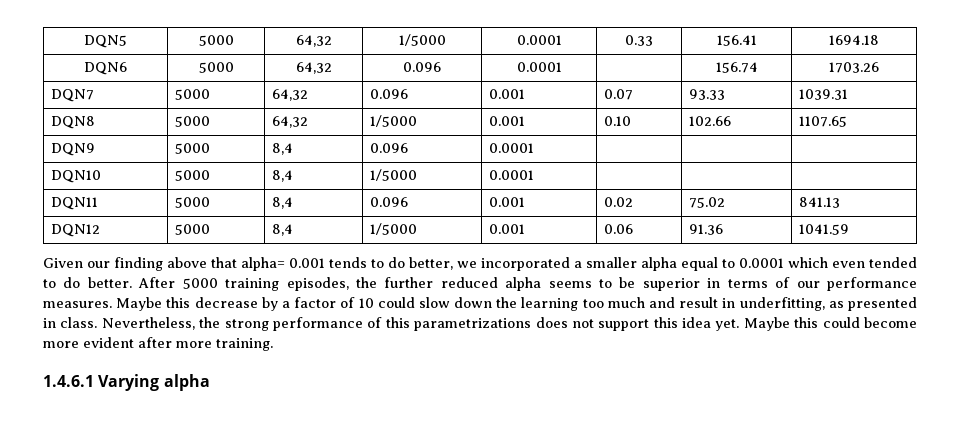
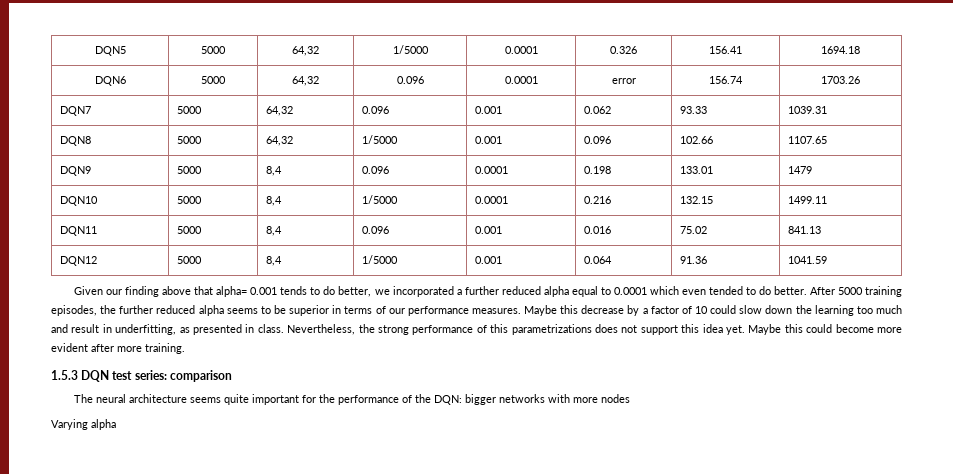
- DQN5 | 5000 | 64,32 | 1/5000 | 0.0001 | 0.33 | 156.41 | 1694.18
+ DQN5 | 5000 | 64,32 | 1/5000 | 0.0001 | 0.326 | 156.41 | 1694.18
- DQN6 | 5000 | 64,32 | 0.096 | 0.0001 | | 156.74 | 1703.26
+ DQN6 | 5000 | 64,32 | 0.096 | 0.0001 | error | 156.74 | 1703.26
- DQN7 | 5000 | 64,32 | 0.096 | 0.001 | 0.07 | 93.33 | 1039.31
+ DQN7 | 5000 | 64,32 | 0.096 | 0.001 | 0.062 | 93.33 | 1039.31
- DQN8 | 5000 | 64,32 | 1/5000 | 0.001 | 0.10 | 102.66 | 1107.65
+ DQN8 | 5000 | 64,32 | 1/5000 | 0.001 | 0.096 | 102.66 | 1107.65
- DQN9 | 5000 | 8,4 | 0.096 | 0.0001 | | |
+ DQN9 | 5000 | 8,4 | 0.096 | 0.0001 | 0.198 | 133.01 | 1479
- DQN10 | 5000 | 8,4 | 1/5000 | 0.0001 | | |
+ DQN10 | 5000 | 8,4 | 1/5000 | 0.0001 | 0.216 | 132.15 | 1499.11
- DQN11 | 5000 | 8,4 | 0.096 | 0.001 | 0.02 | 75.02 | 841.13
+ DQN11 | 5000 | 8,4 | 0.096 | 0.001 | 0.016 | 75.02 | 841.13
- DQN12 | 5000 | 8,4 | 1/5000 | 0.001 | 0.06 | 91.36 | 1041.59
+ DQN12 | 5000 | 8,4 | 1/5000 | 0.001 | 0.064 | 91.36 | 1041.59
- Given our finding above that alpha= 0.001 tends to do better, we incorporated a smaller alpha equal to 0.0001 which even tended to do better.
+ Given our finding above that alpha= 0.001 tends to do better, we incorporated a further reduced alpha equal to 0.0001 which even tended to do better.
- 1.4.6.1 Varying alpha
+ 1.5.3 DQN test series: comparison
+ The neural architecture seems quite important for the performance of the DQN: bigger networks with more nodes
+ Varying alpha

